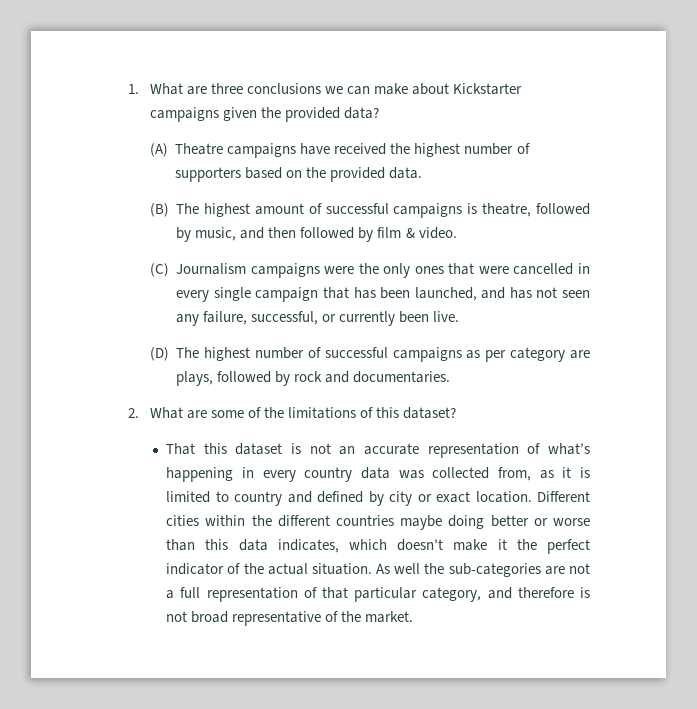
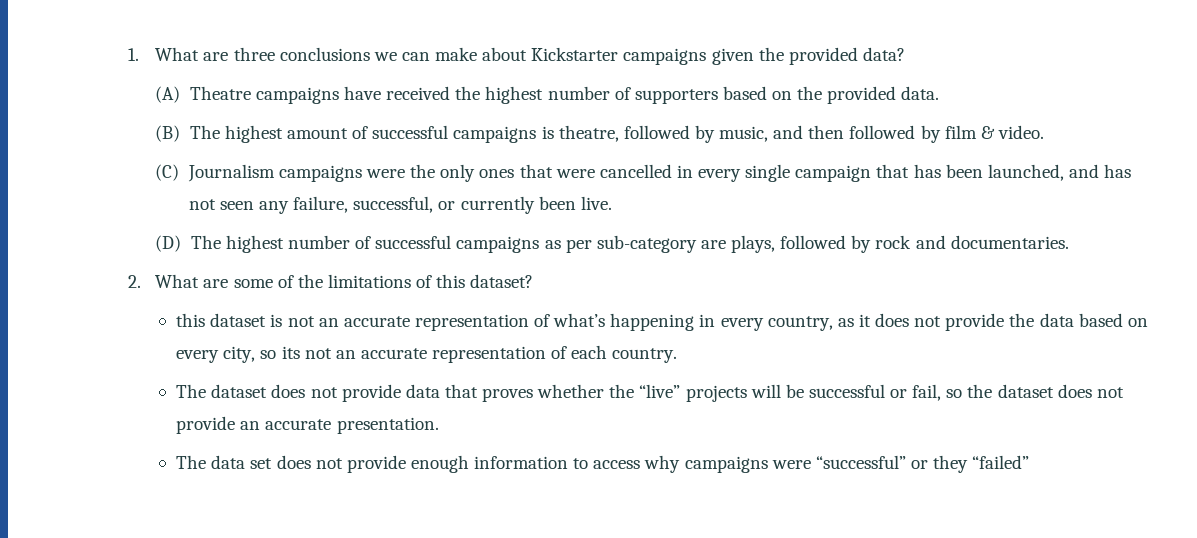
- (D) The highest number of successful campaigns as per category are plays, followed by rock and documentaries.
+ (D) The highest number of successful campaigns as per sub-category are plays, followed by rock and documentaries.
- That this dataset is not an accurate representation of what’s happening in every country data was collected from, as it is limited to country and defined by city or exact location. Different cities within the different countries maybe doing better or worse than this data indicates, which doesn’t make it the perfect indicator of the actual situation. As well the sub-categories are not a full representation of that particular category, and therefore is not broad representative of the market.
+ this dataset is not an accurate representation of what’s happening in every country, as it does not provide the data based on every city, so its not an accurate representation of each country.
+ The dataset does not provide data that proves whether the “live” projects will be successful or fail, so the dataset does not provide an accurate presentation.
+ The data set does not provide enough information to access why campaigns were “successful” or they “failed”

